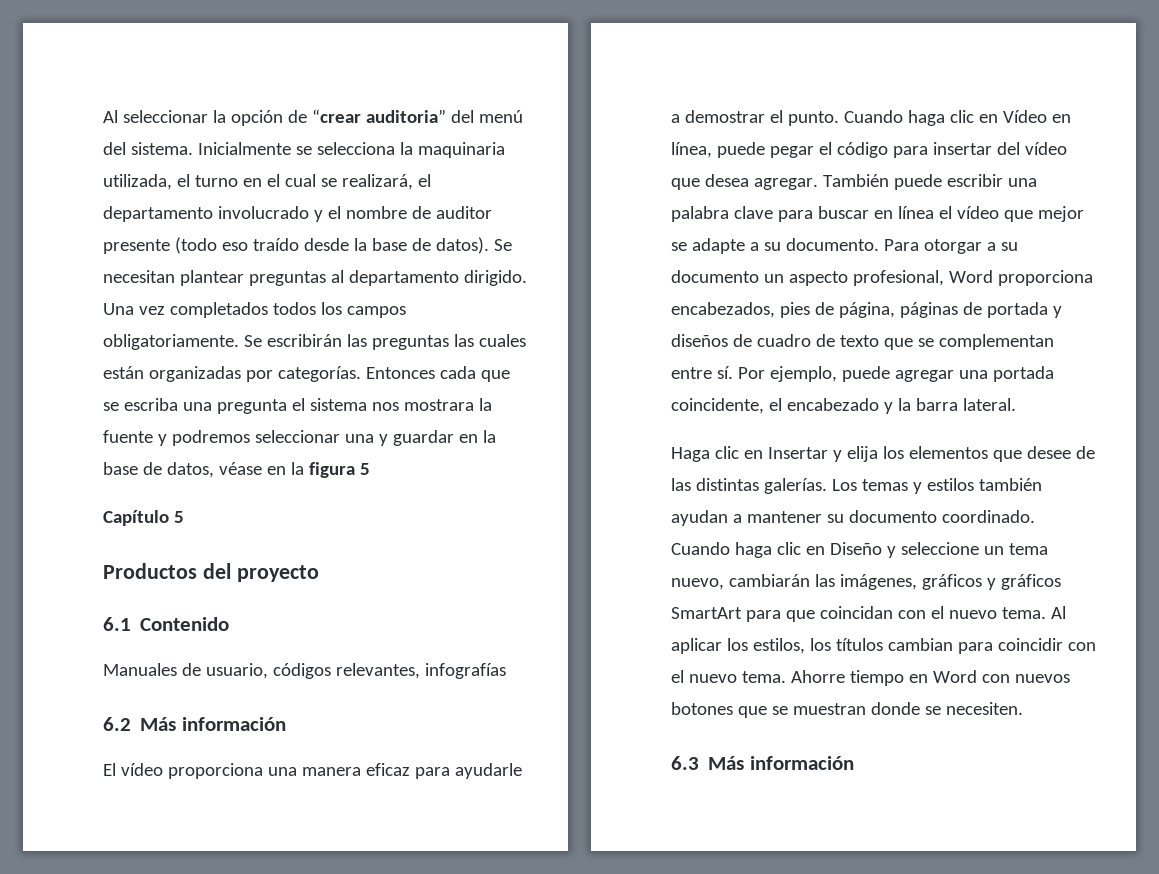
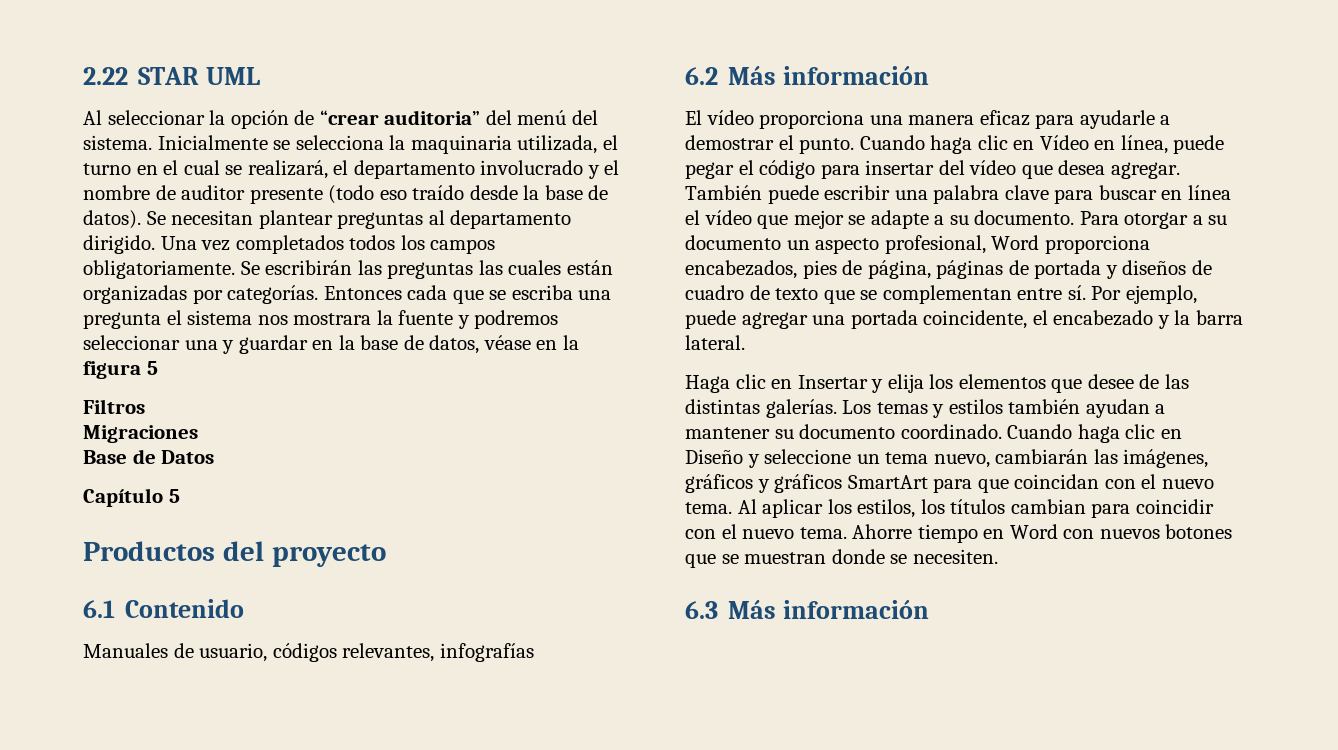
+ 2.22 STAR UML
+ Filtros
+ Migraciones
+ Base de Datos

